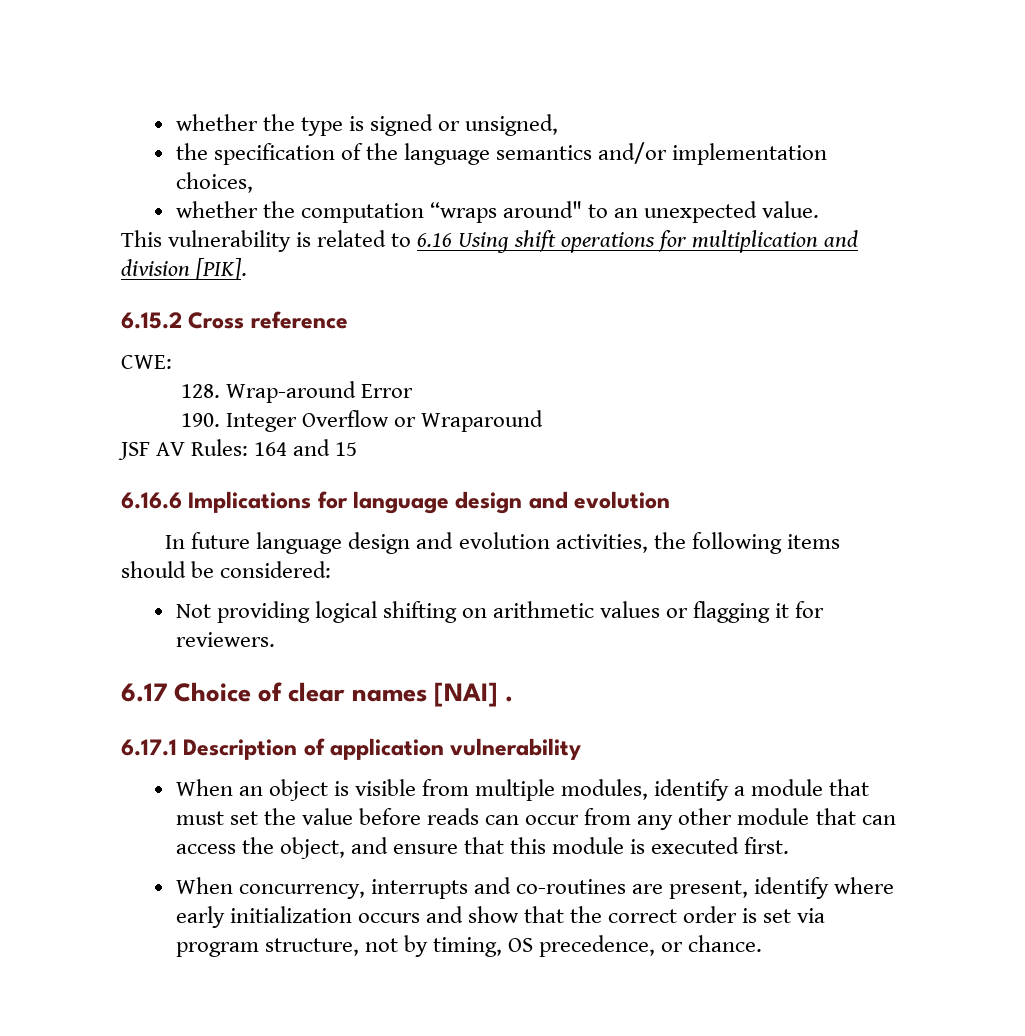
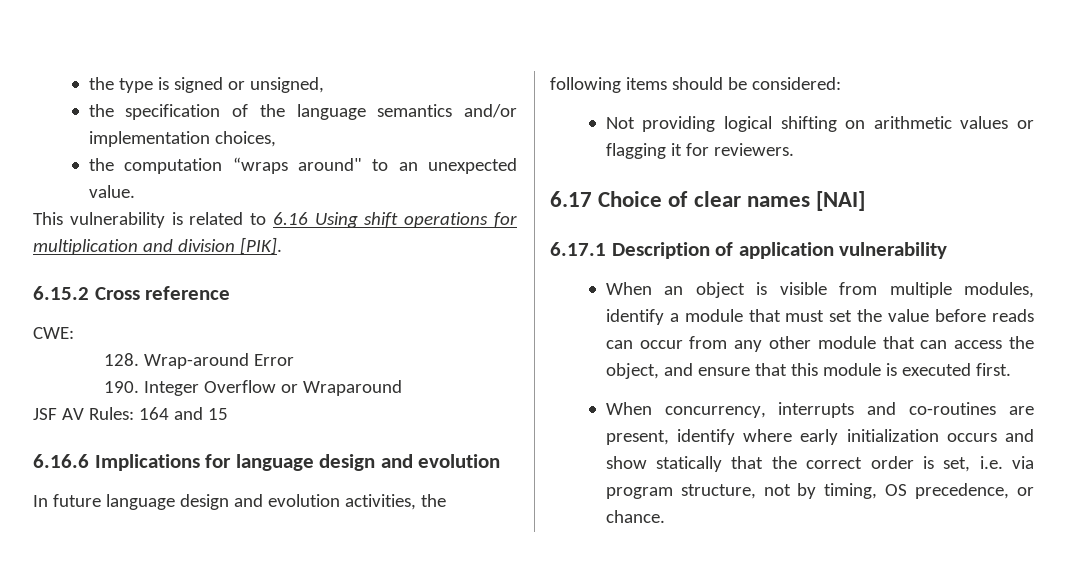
- whether the type is signed or unsigned,
+ the type is signed or unsigned,
- whether the computation “wraps around" to an unexpected value.
+ the computation “wraps around" to an unexpected value.
- 6.17 Choice of clear names [NAI] .
+ 6.17 Choice of clear names [NAI]
- When concurrency, interrupts and co-routines are present, identify where early initialization occurs and show that the correct order is set via program structure, not by timing, OS precedence, or chance.
+ When concurrency, interrupts and co-routines are present, identify where early initialization occurs and show statically that the correct order is set, i.e. via program structure, not by timing, OS precedence, or chance.

